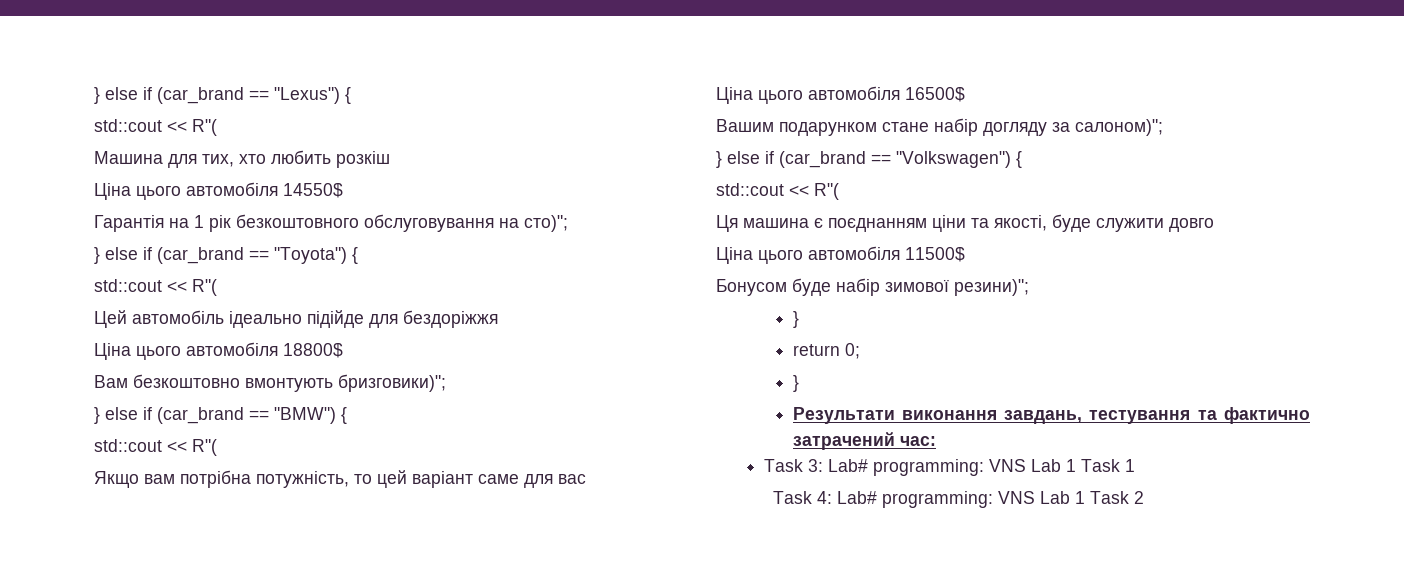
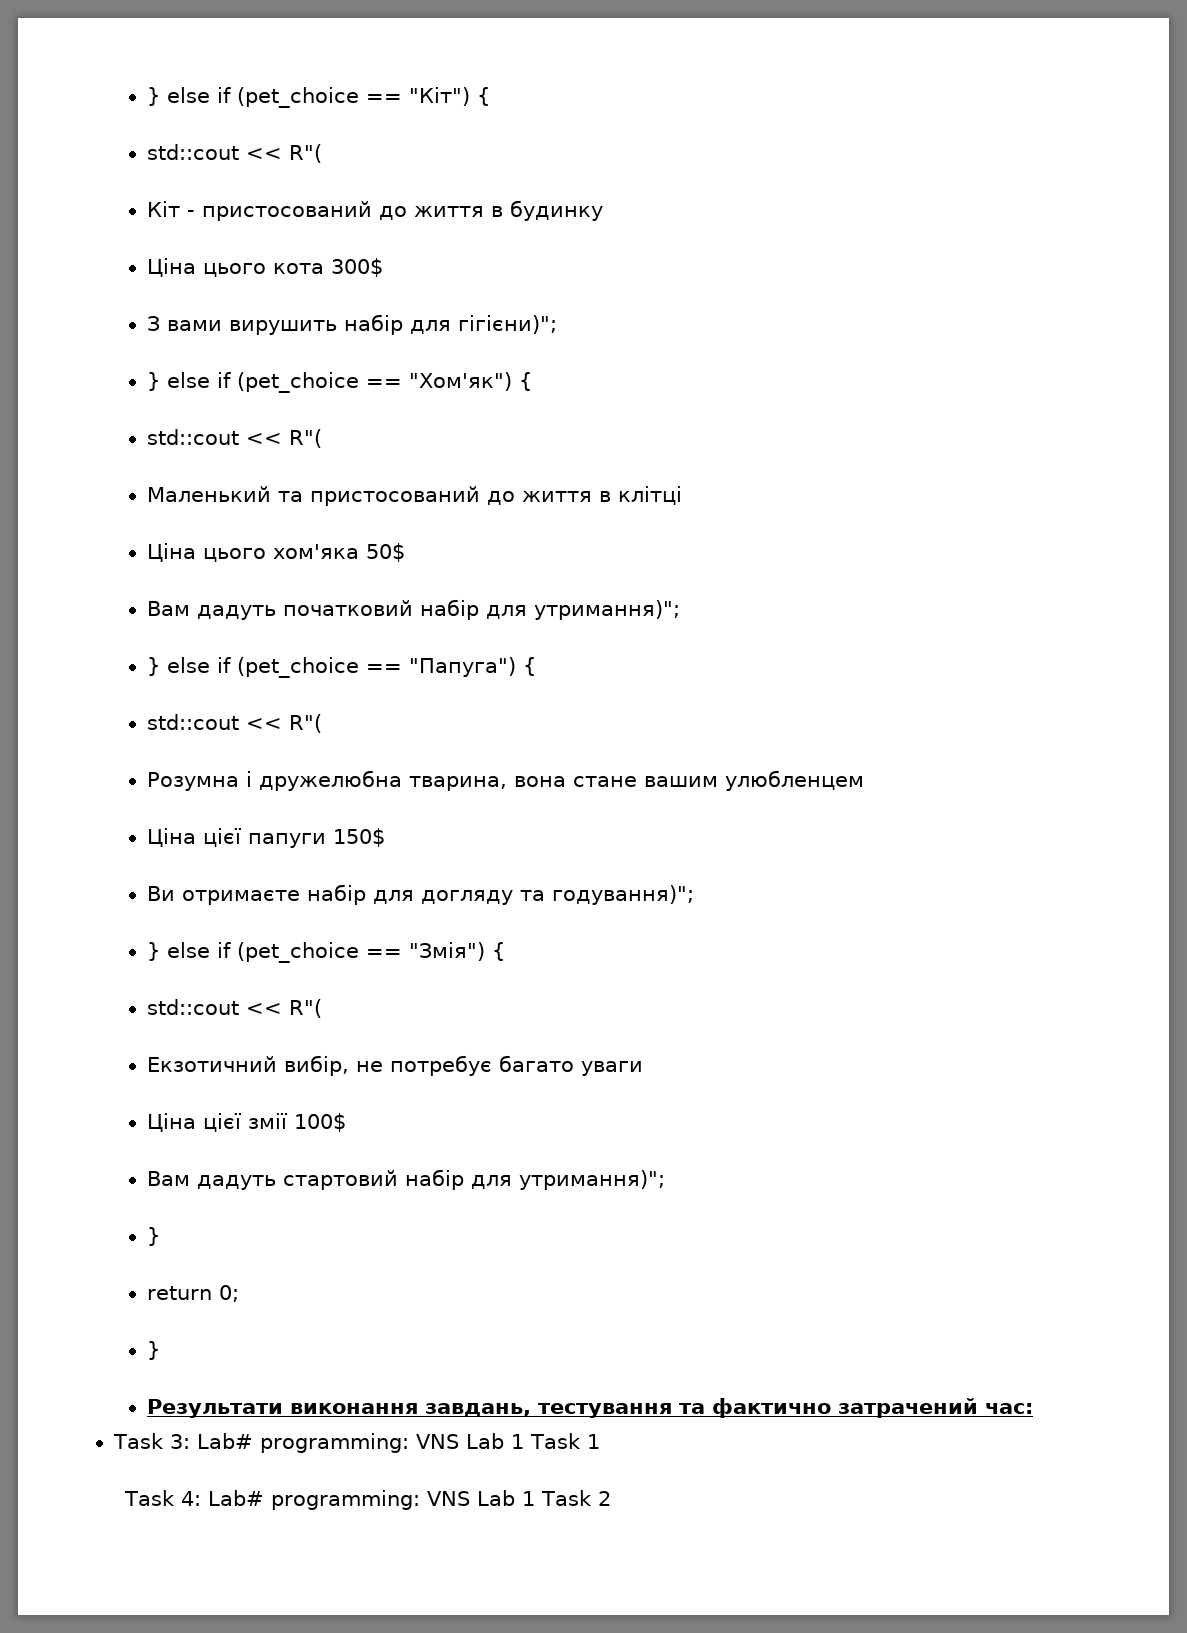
- } else if (car_brand == "Lexus") {
+ } else if (pet_choice == "Кіт") {
  std::cout << R"(
- Машина для тих, хто любить розкіш
- Ціна цього автомобіля 14550$
- Гарантія на 1 рік безкоштовного обслуговування на сто)";
- } else if (car_brand == "Toyota") {
+ Кіт - пристосований до життя в будинку
+ Ціна цього кота 300$
+ З вами вирушить набір для гігієни)";
+ } else if (pet_choice == "Хом'як") {
  std::cout << R"(
- Цей автомобіль ідеально підійде для бездоріжжя
- Ціна цього автомобіля 18800$
- Вам безкоштовно вмонтують бризговики)";
- } else if (car_brand == "BMW") {
+ Маленький та пристосований до життя в клітці
+ Ціна цього хом'яка 50$
+ Вам дадуть початковий набір для утримання)";
+ } else if (pet_choice == "Папуга") {
  std::cout << R"(
- Якщо вам потрібна потужність, то цей варіант саме для вас
- Ціна цього автомобіля 16500$
- Вашим подарунком стане набір догляду за салоном)";
- } else if (car_brand == "Volkswagen") {
+ Розумна і дружелюбна тварина, вона стане вашим улюбленцем
+ Ціна цієї папуги 150$
+ Ви отримаєте набір для догляду та годування)";
+ } else if (pet_choice == "Змія") {
  std::cout << R"(
- Ця машина є поєднанням ціни та якості, буде служити довго
- Ціна цього автомобіля 11500$
- Бонусом буде набір зимової резини)";
+ Екзотичний вибір, не потребує багато уваги
+ Ціна цієї змії 100$
+ Вам дадуть стартовий набір для утримання)";

